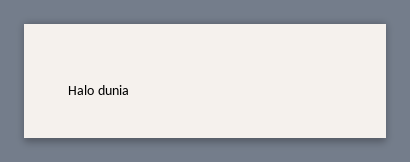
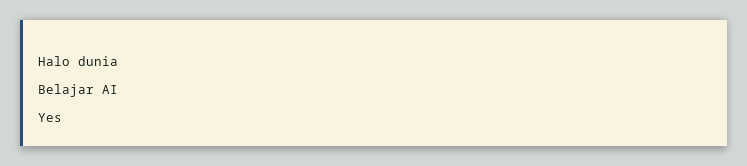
+ Belajar AI
+ Yes

